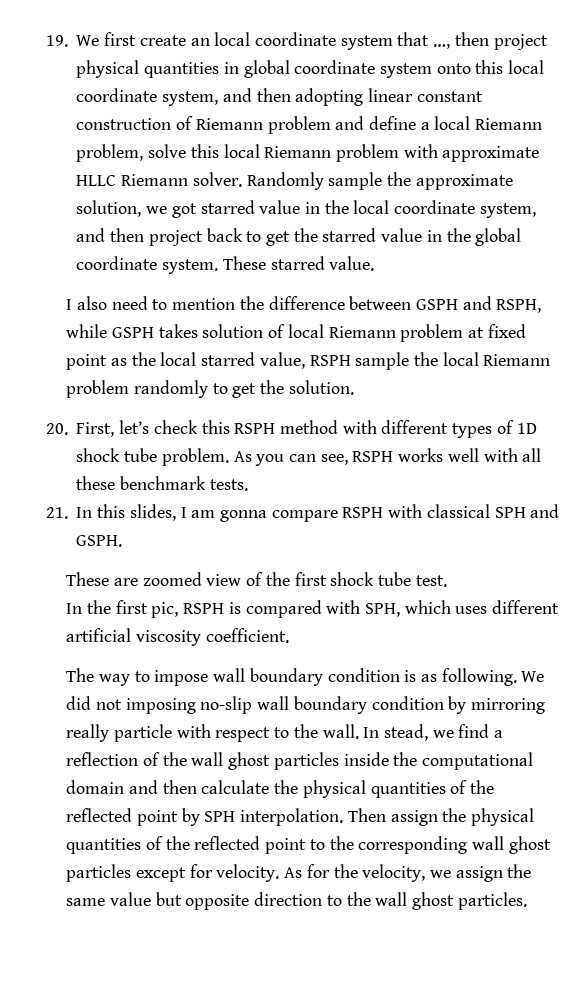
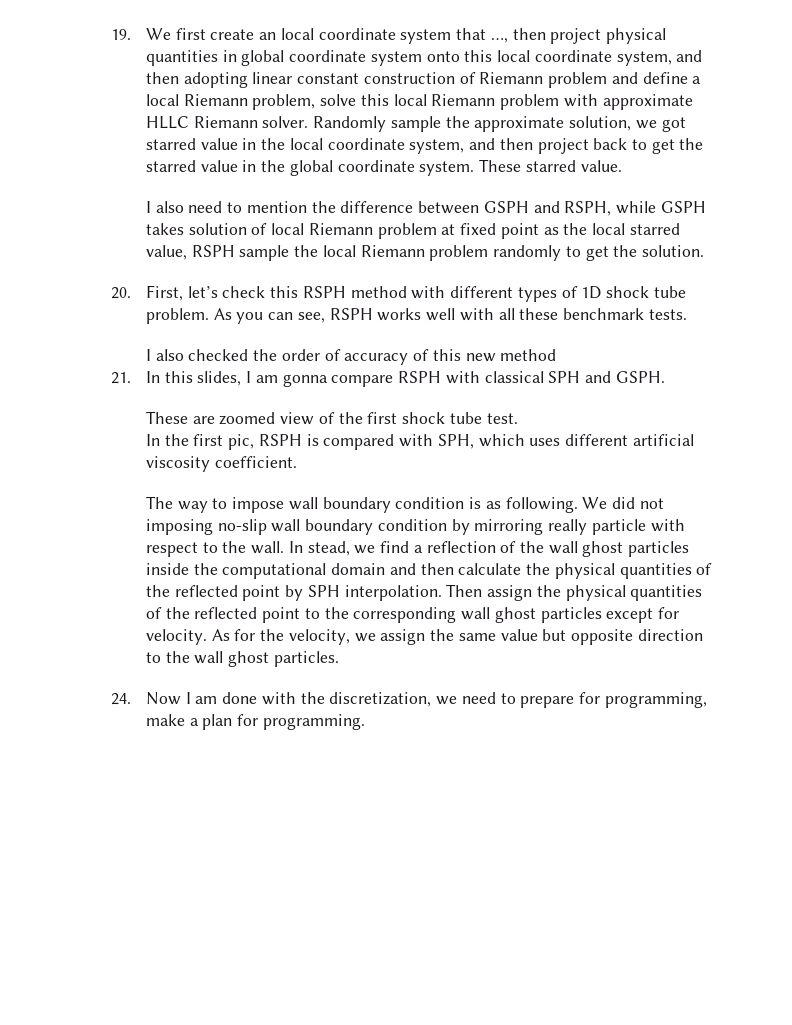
+ I also checked the order of accuracy of this new method
+ 24. Now I am done with the discretization, we need to prepare for programming, make a plan for programming.

